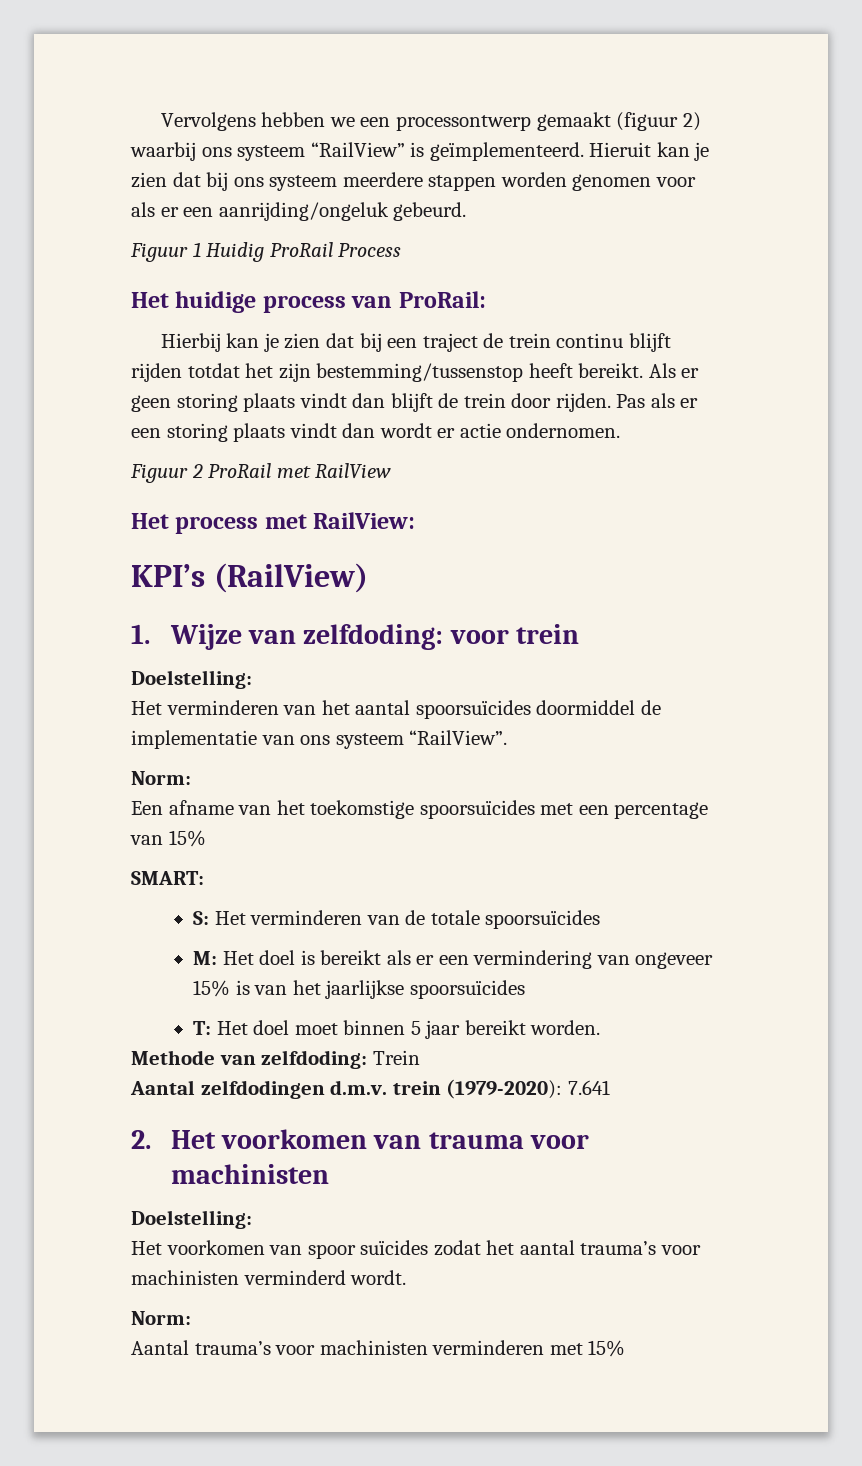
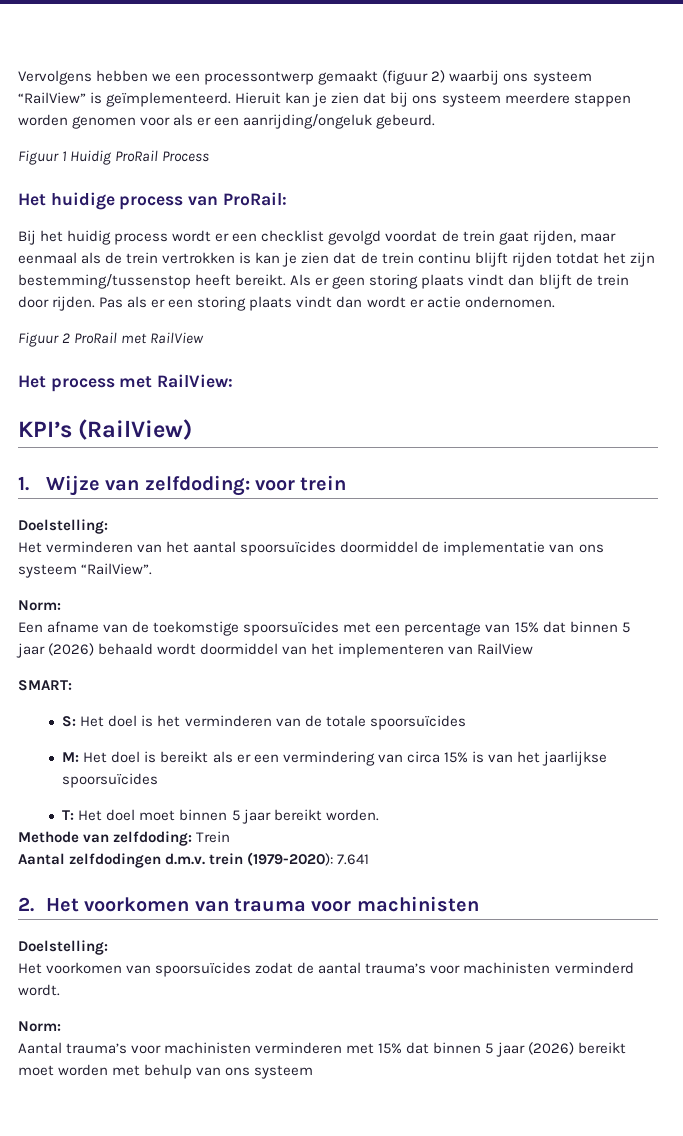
- Hierbij kan je zien dat bij een traject de trein continu blijft rijden totdat het zijn bestemming/tussenstop heeft bereikt.
+ Bij het huidig process wordt er een checklist gevolgd voordat de trein gaat rijden, maar eenmaal als de trein vertrokken is kan je zien dat de trein continu blijft rijden totdat het zijn bestemming/tussenstop heeft bereikt.
- Een afname van het toekomstige spoorsuïcides met een percentage van 15%
+ Een afname van de toekomstige spoorsuïcides met een percentage van 15% dat binnen 5 jaar (2026) behaald wordt doormiddel van het implementeren van RailView
- S: Het verminderen van de totale spoorsuïcides
+ S: Het doel is het verminderen van de totale spoorsuïcides
- M: Het doel is bereikt als er een vermindering van ongeveer 15% is van het jaarlijkse spoorsuïcides
+ M: Het doel is bereikt als er een vermindering van circa 15% is van het jaarlijkse spoorsuïcides
- Het voorkomen van spoor suïcides zodat het aantal trauma’s voor machinisten verminderd wordt.
+ Het voorkomen van spoorsuïcides zodat de aantal trauma’s voor machinisten verminderd wordt.
- Aantal trauma’s voor machinisten verminderen met 15%
+ Aantal trauma’s voor machinisten verminderen met 15% dat binnen 5 jaar (2026) bereikt moet worden met behulp van ons systeem

